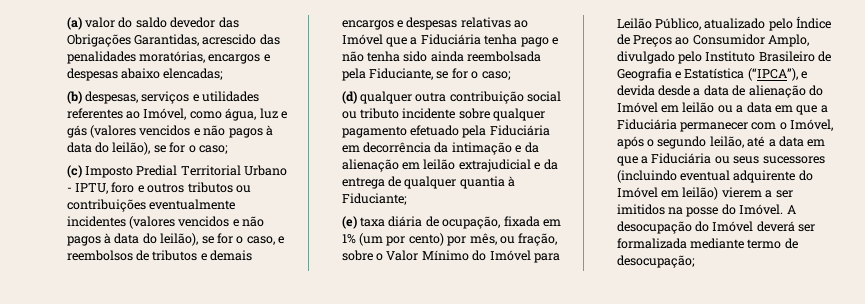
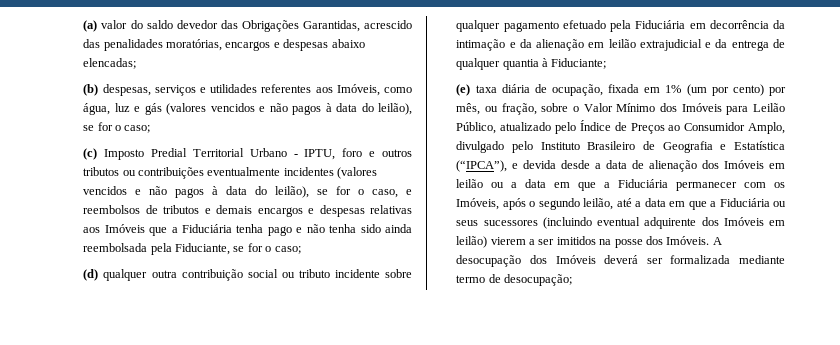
- (b) despesas, serviços e utilidades referentes ao Imóvel, como água, luz e gás (valores vencidos e não pagos à data do leilão), se for o caso;
+ (b) despesas, serviços e utilidades referentes aos Imóveis, como água, luz e gás (valores vencidos e não pagos à data do leilão), se for o caso;
- (c) Imposto Predial Territorial Urbano - IPTU, foro e outros tributos ou contribuições eventualmente incidentes (valores vencidos e não pagos à data do leilão), se for o caso, e reembolsos de tributos e demais encargos e despesas relativas ao Imóvel que a Fiduciária tenha pago e não tenha sido ainda reembolsada pela Fiduciante, se for o caso;
+ (c) Imposto Predial Territorial Urbano - IPTU, foro e outros tributos ou contribuições eventualmente incidentes (valores vencidos e não pagos à data do leilão), se for o caso, e reembolsos de tributos e demais encargos e despesas relativas aos Imóveis que a Fiduciária tenha pago e não tenha sido ainda reembolsada pela Fiduciante, se for o caso;
- (e) taxa diária de ocupação, fixada em 1% (um por cento) por mês, ou fração, sobre o Valor Mínimo do Imóvel para Leilão Público, atualizado pelo Índice de Preços ao Consumidor Amplo, divulgado pelo Instituto Brasileiro de Geografia e Estatística (“IPCA”), e devida desde a data de alienação do Imóvel em leilão ou a data em que a Fiduciária permanecer com o Imóvel, após o segundo leilão, até a data em que a Fiduciária ou seus sucessores (incluindo eventual adquirente do Imóvel em leilão) vierem a ser imitidos na posse do Imóvel. A desocupação do Imóvel deverá ser formalizada mediante termo de desocupação;
+ (e) taxa diária de ocupação, fixada em 1% (um por cento) por mês, ou fração, sobre o Valor Mínimo dos Imóveis para Leilão Público, atualizado pelo Índice de Preços ao Consumidor Amplo, divulgado pelo Instituto Brasileiro de Geografia e Estatística (“IPCA”), e devida desde a data de alienação dos Imóveis em leilão ou a data em que a Fiduciária permanecer com os Imóveis, após o segundo leilão, até a data em que a Fiduciária ou seus sucessores (incluindo eventual adquirente dos Imóveis em leilão) vierem a ser imitidos na posse dos Imóveis. A desocupação dos Imóveis deverá ser formalizada mediante termo de desocupação;

